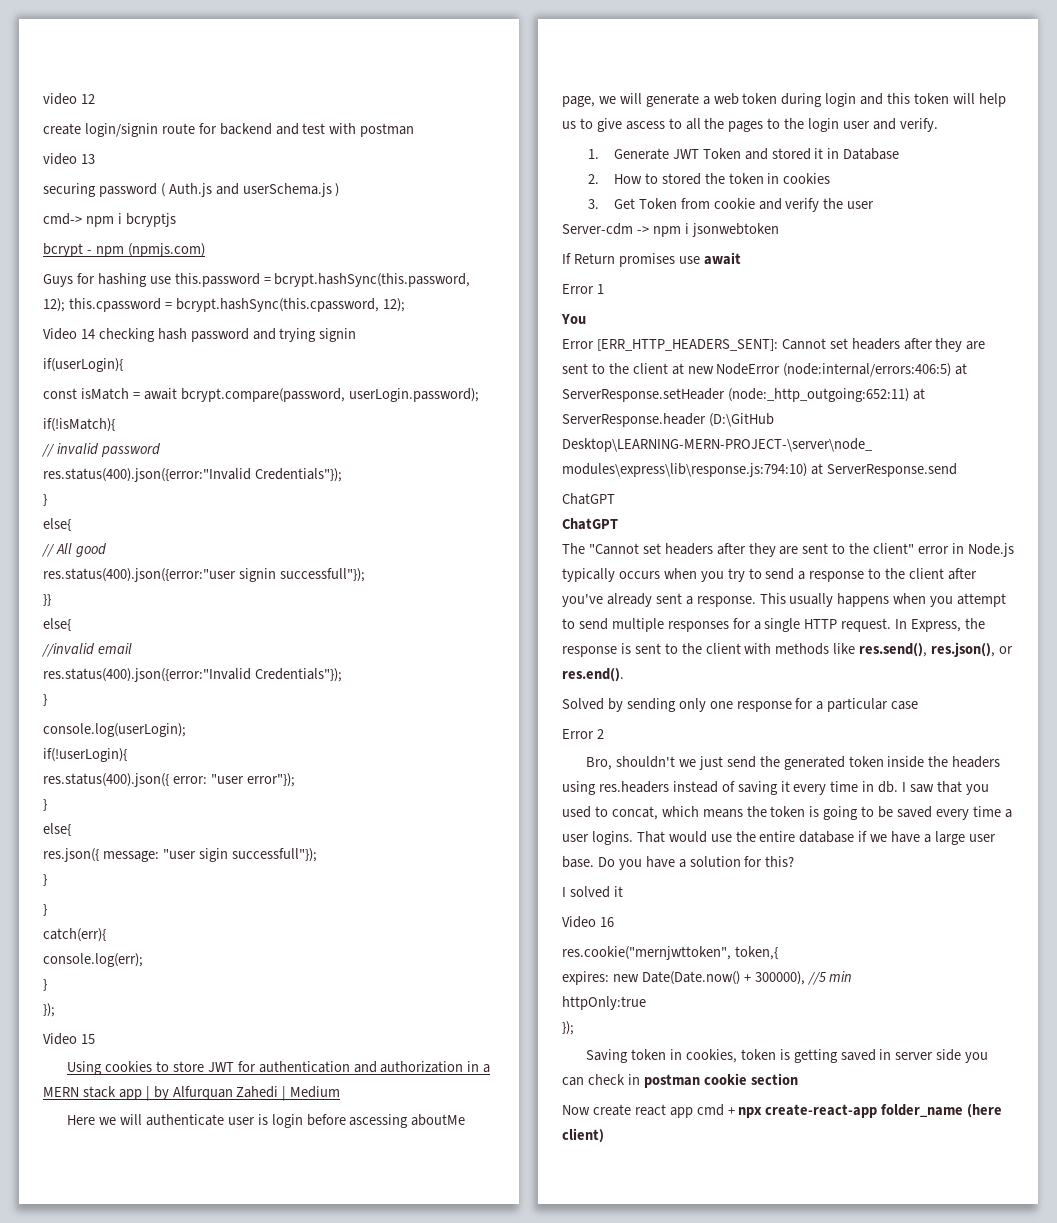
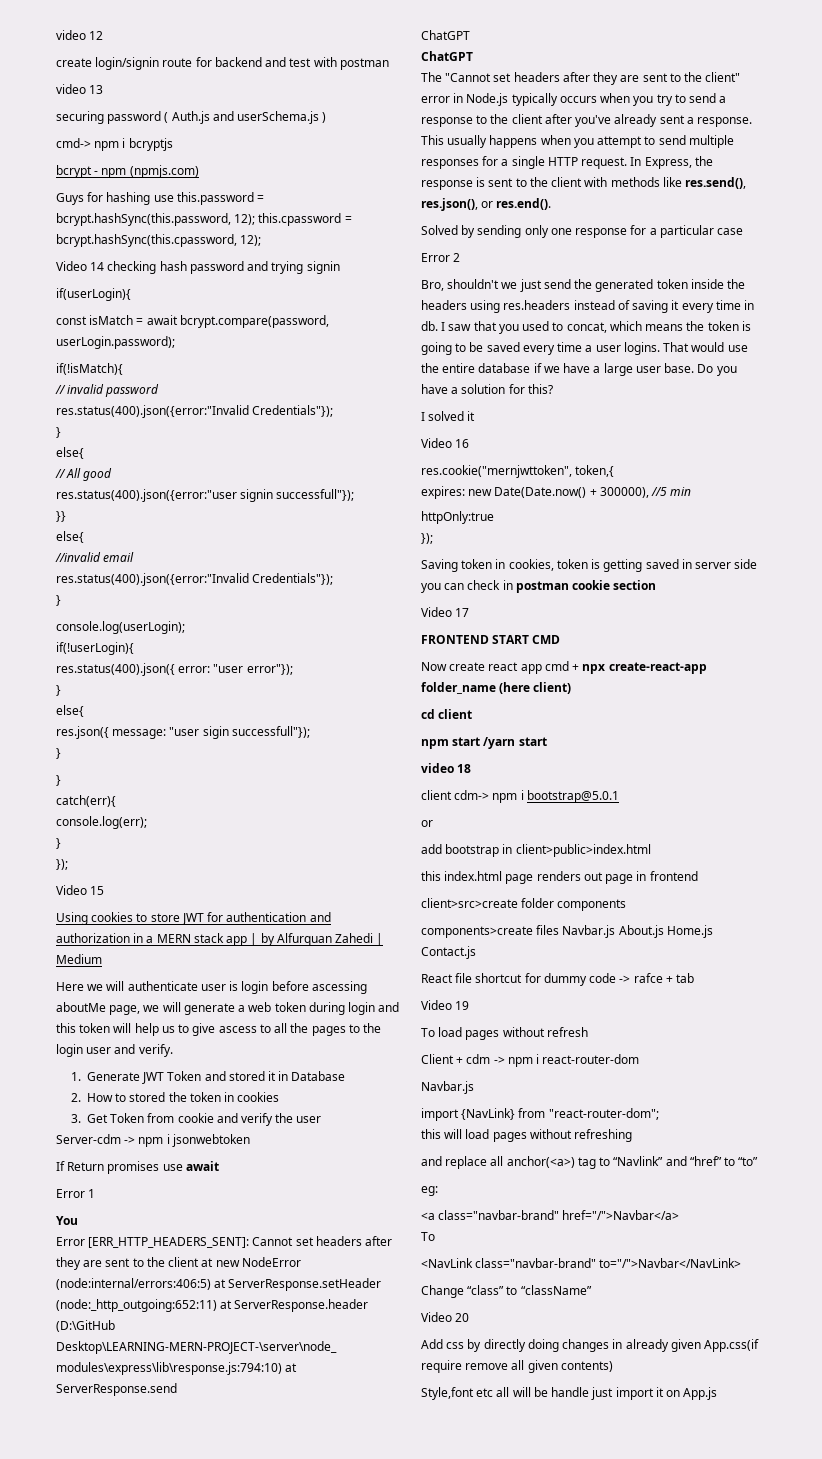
+ Video 17
+ FRONTEND START CMD
+ cd client
+ npm start /yarn start
+ video 18
+ client cdm-> npm i bootstrap@5.0.1
+ or
+ add bootstrap in client>public>index.html
+ this index.html page renders out page in frontend
+ client>src>create folder components
+ components>create files Navbar.js About.js Home.js Contact.js
+ React file shortcut for dummy code -> rafce + tab
+ Video 19
+ To load pages without refresh
+ Client + cdm -> npm i react-router-dom
+ Navbar.js
+ import {NavLink} from "react-router-dom";
+ this will load pages without refreshing
+ and replace all anchor(<a>) tag to “Navlink” and “href” to “to”
+ eg:
+ <a class="navbar-brand" href="/">Navbar</a>
+ To
+ <NavLink class="navbar-brand" to="/">Navbar</NavLink>
+ Change “class” to “className”
+ Video 20
+ Add css by directly doing changes in already given App.css(if require remove all given contents)
+ Style,font etc all will be handle just import it on App.js

